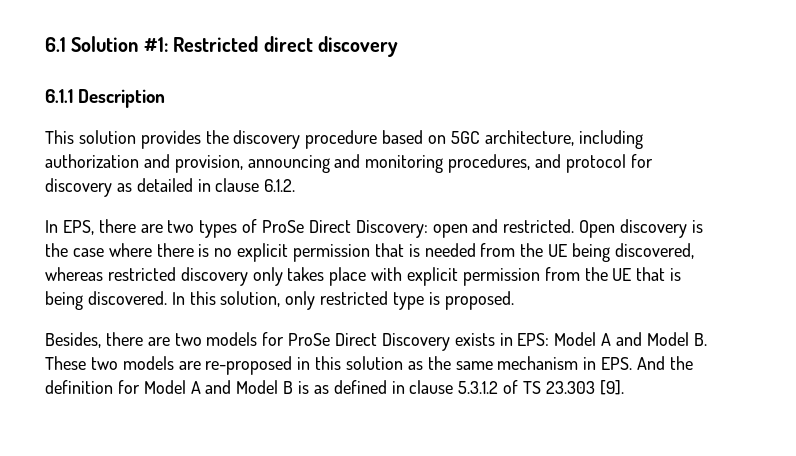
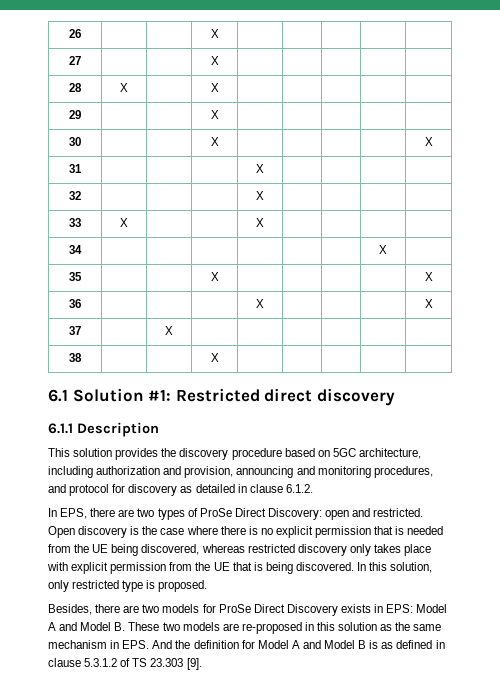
+ 26 | | | X | | | | |
+ 27 | | | X | | | | |
+ 28 | X | | X | | | | |
+ 29 | | | X | | | | |
+ 30 | | | X | | | | | X
+ 31 | | | | X | | | |
+ 32 | | | | X | | | |
+ 33 | X | | | X | | | |
+ 34 | | | | | | | X |
+ 35 | | | X | | | | | X
+ 36 | | | | X | | | | X
+ 37 | | X | | | | | |
+ 38 | | | X | | | | |

